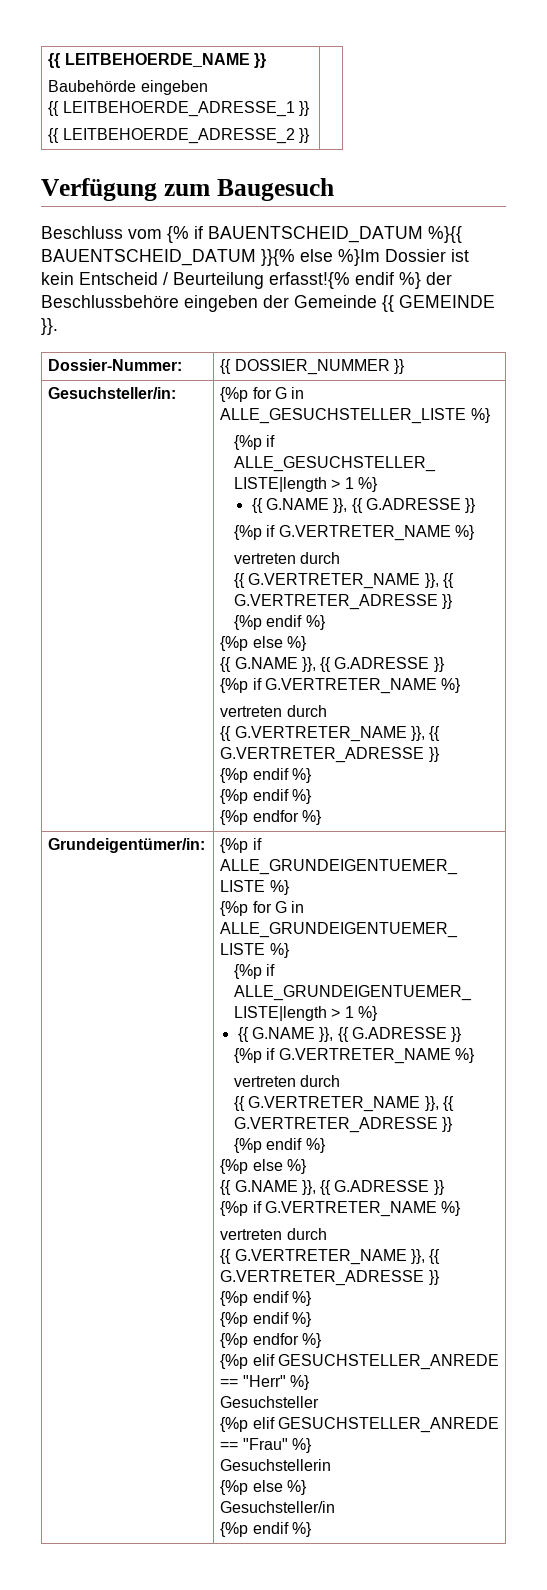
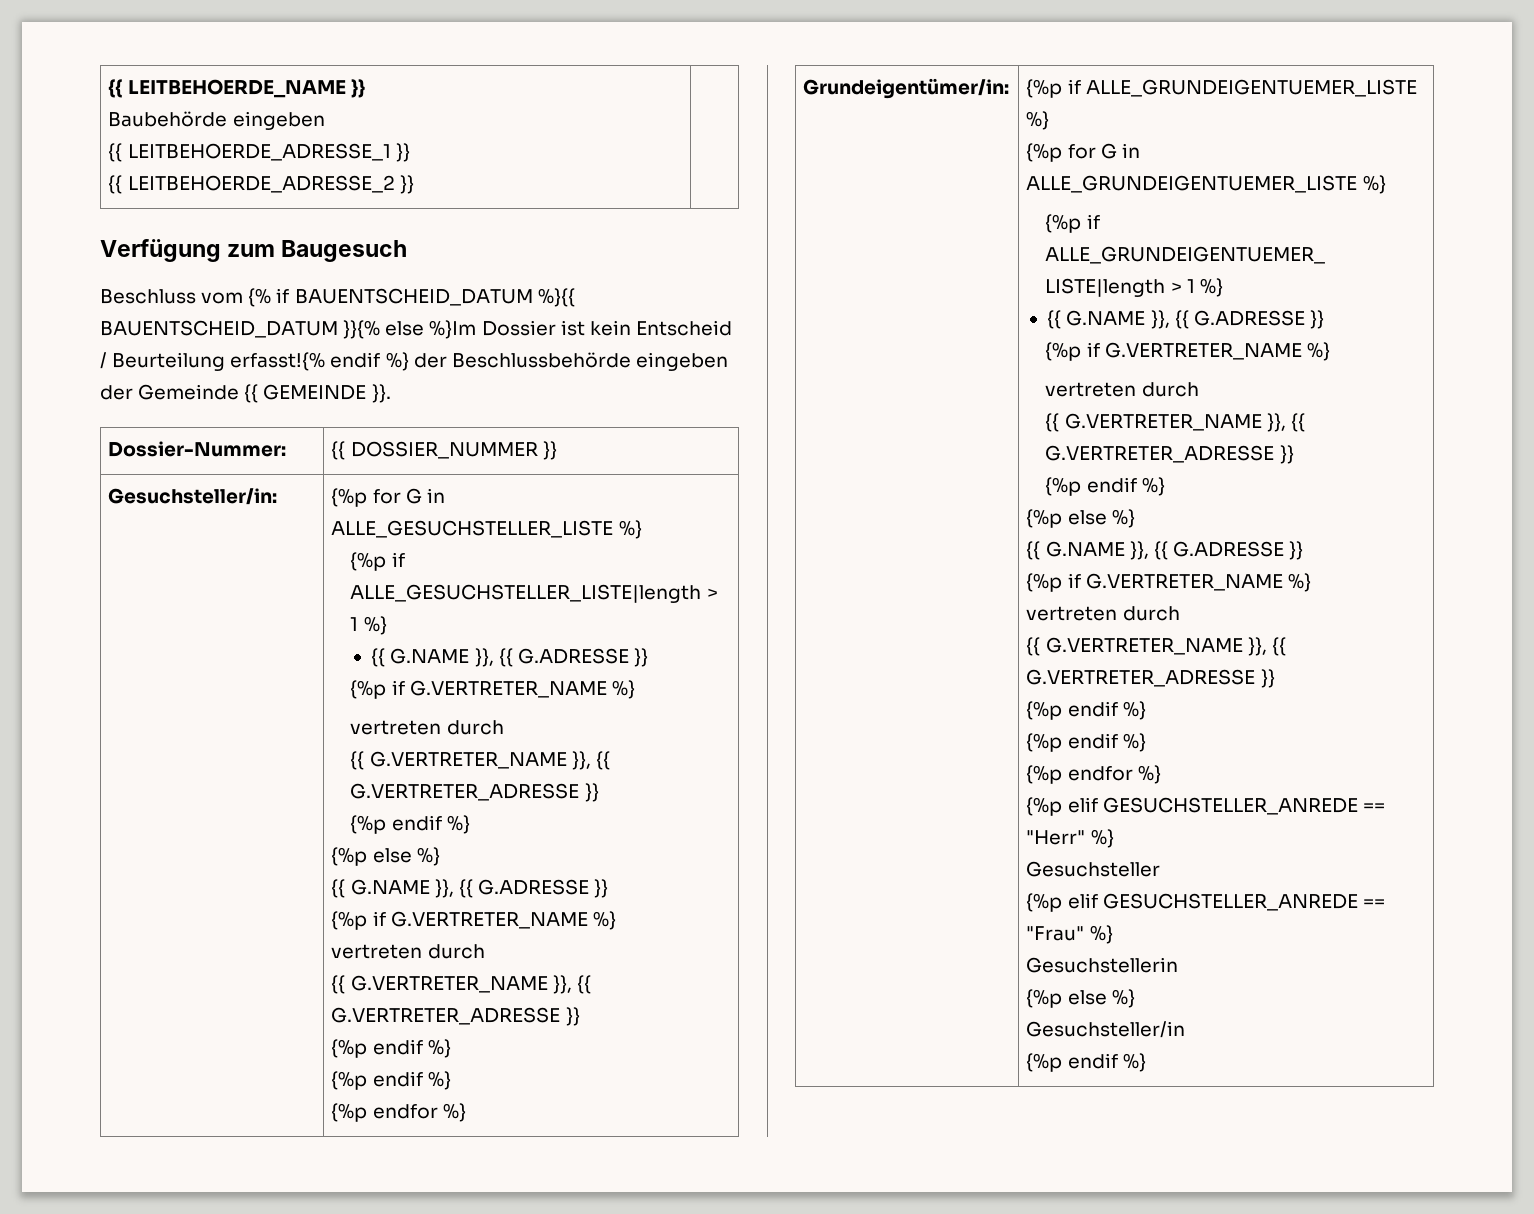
- Beschluss vom {% if BAUENTSCHEID_DATUM %}{{ BAUENTSCHEID_DATUM }}{% else %}Im Dossier ist kein Entscheid / Beurteilung erfasst!{% endif %} der Beschlussbehöre eingeben der Gemeinde {{ GEMEINDE }}.
+ Beschluss vom {% if BAUENTSCHEID_DATUM %}{{ BAUENTSCHEID_DATUM }}{% else %}Im Dossier ist kein Entscheid / Beurteilung erfasst!{% endif %} der Beschlussbehörde eingeben der Gemeinde {{ GEMEINDE }}.

